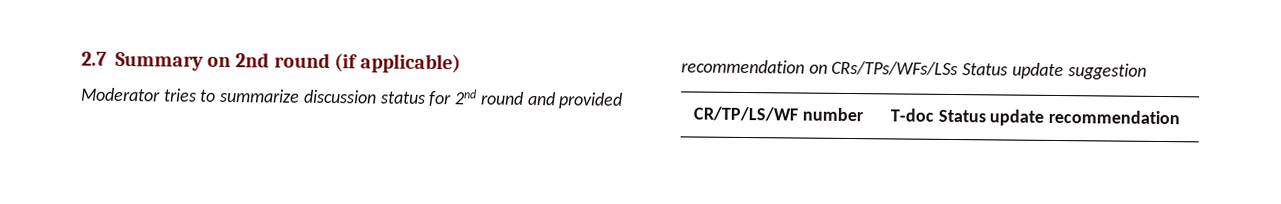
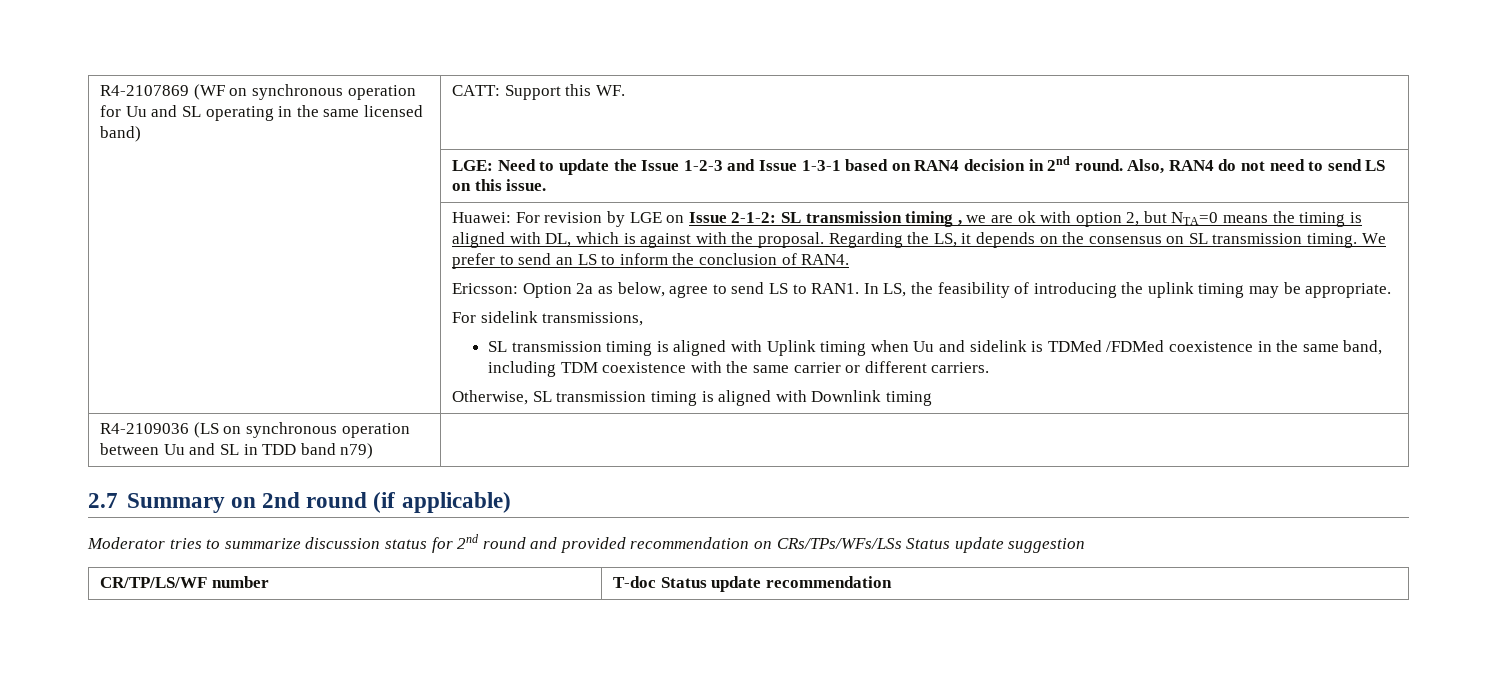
+ R4-2107869 (WF on synchronous operation for Uu and SL operating in the same licensed band) | CATT: Support this WF.
+ | LGE: Need to update the Issue 1-2-3 and Issue 1-3-1 based on RAN4 decision in 2nd round. Also, RAN4 do not need to send LS on this issue.
+ | Huawei: For revision by LGE on Issue 2-1-2: SL transmission timing , we are ok with option 2, but NTA=0 means the timing is aligned with DL, which is against with the proposal. Regarding the LS, it depends on the consensus on SL transmission timing. We prefer to send an LS to inform the conclusion of RAN4.
+ Ericsson: Option 2a as below, agree to send LS to RAN1. In LS, the feasibility of introducing the uplink timing may be appropriate.
+ For sidelink transmissions,
+ SL transmission timing is aligned with Uplink timing when Uu and sidelink is TDMed /FDMed coexistence in the same band, including TDM coexistence with the same carrier or different carriers.
+ Otherwise, SL transmission timing is aligned with Downlink timing
+ R4-2109036 (LS on synchronous operation between Uu and SL in TDD band n79) |

